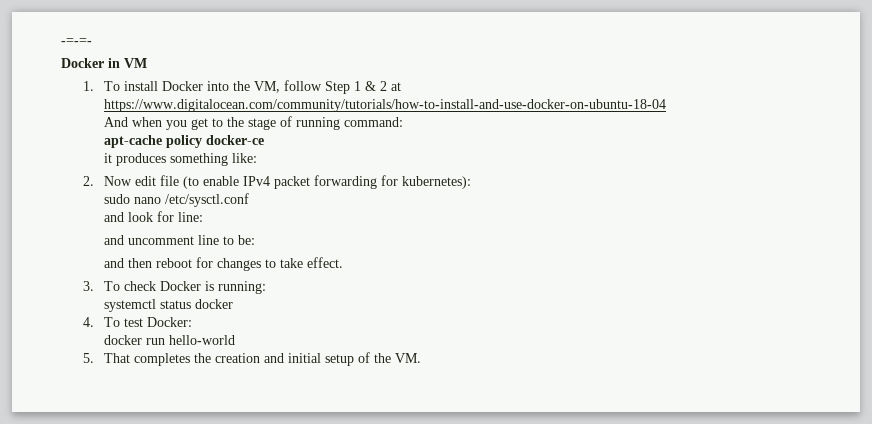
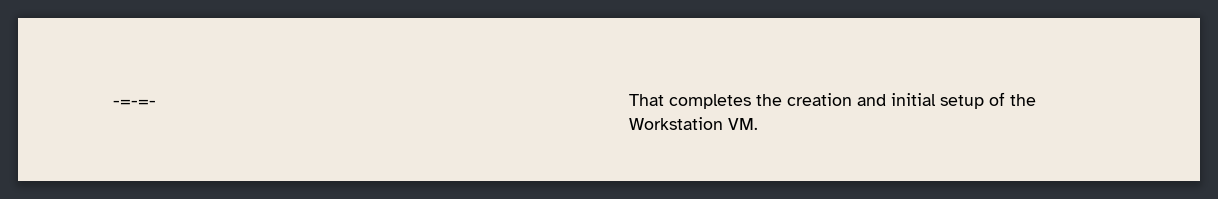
- Docker in VM
- 1. To install Docker into the VM, follow Step 1 & 2 at https://www.digitalocean.com/community/tutorials/how-to-install-and-use-docker-on-ubuntu-18-04
- And when you get to the stage of running command:
- apt-cache policy docker-ce
- it produces something like:
- 2. Now edit file (to enable IPv4 packet forwarding for kubernetes):
- sudo nano /etc/sysctl.conf
- and look for line:
- and uncomment line to be:
- and then reboot for changes to take effect.
- 3. To check Docker is running:
- systemctl status docker
- 4. To test Docker:
- docker run hello-world
- 5. That completes the creation and initial setup of the VM.
+ That completes the creation and initial setup of the Workstation VM.

